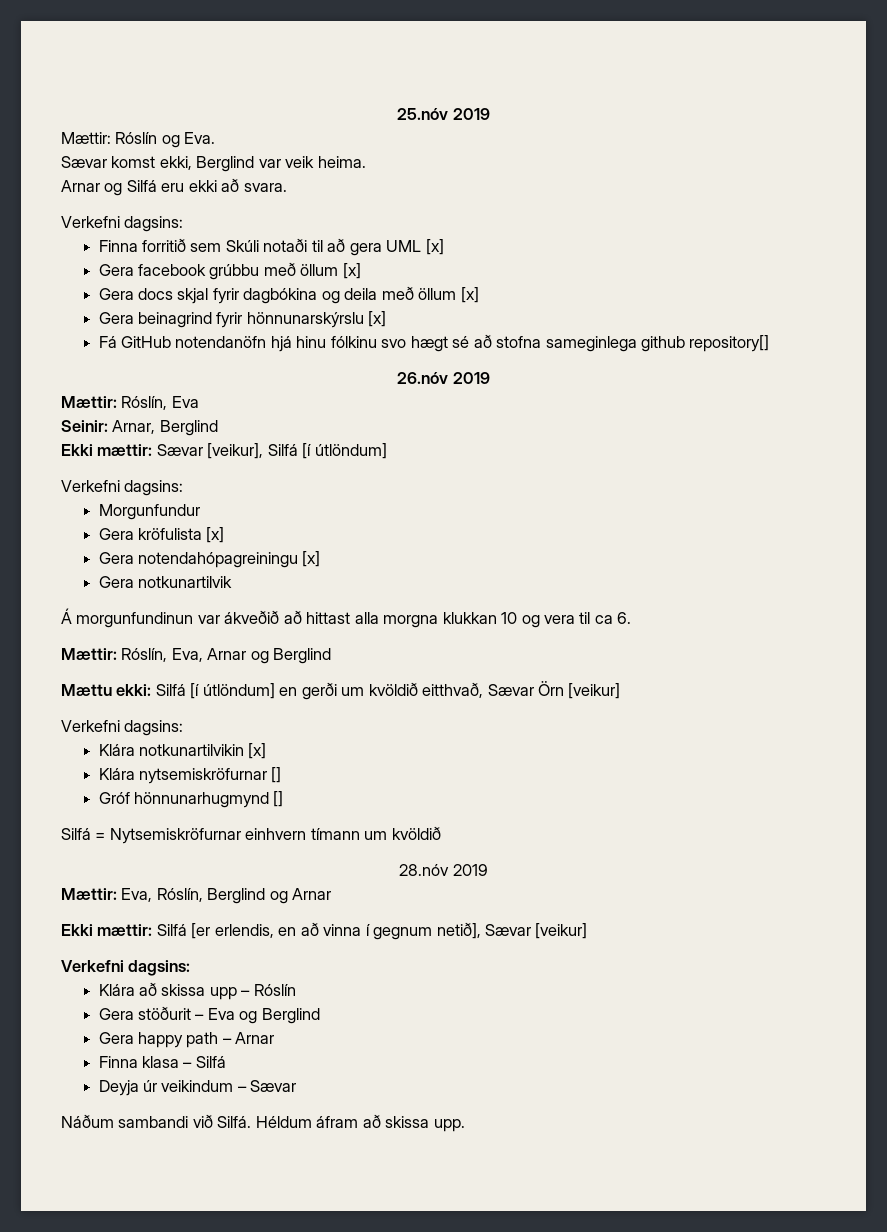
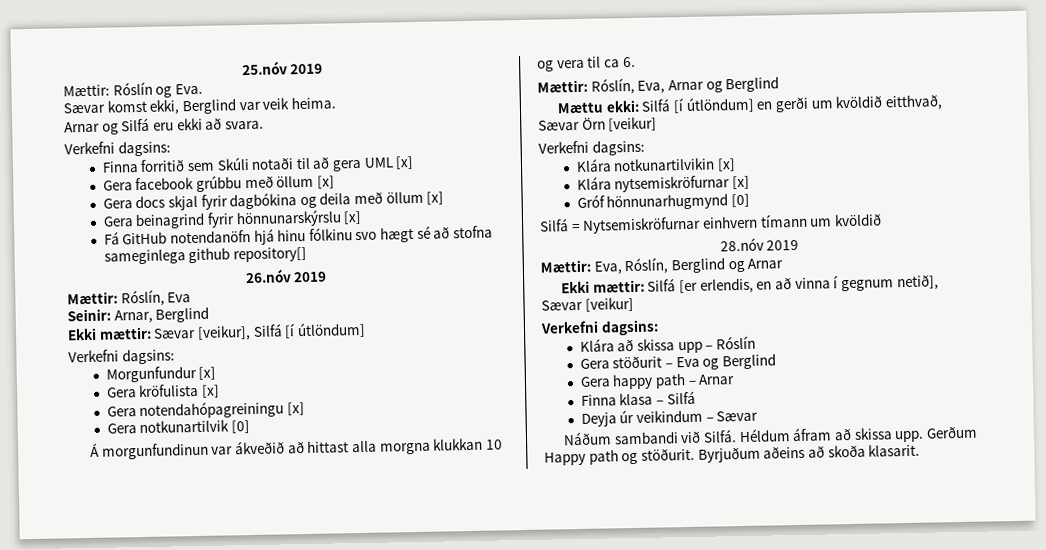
- Morgunfundur
+ Morgunfundur [x]
- Gera notkunartilvik
+ Gera notkunartilvik [0]
- Klára nytsemiskröfurnar []
+ Klára nytsemiskröfurnar [x]
- Gróf hönnunarhugmynd []
+ Gróf hönnunarhugmynd [0]
+ Gerðum Happy path og stöðurit. Byrjuðum aðeins að skoða klasarit.

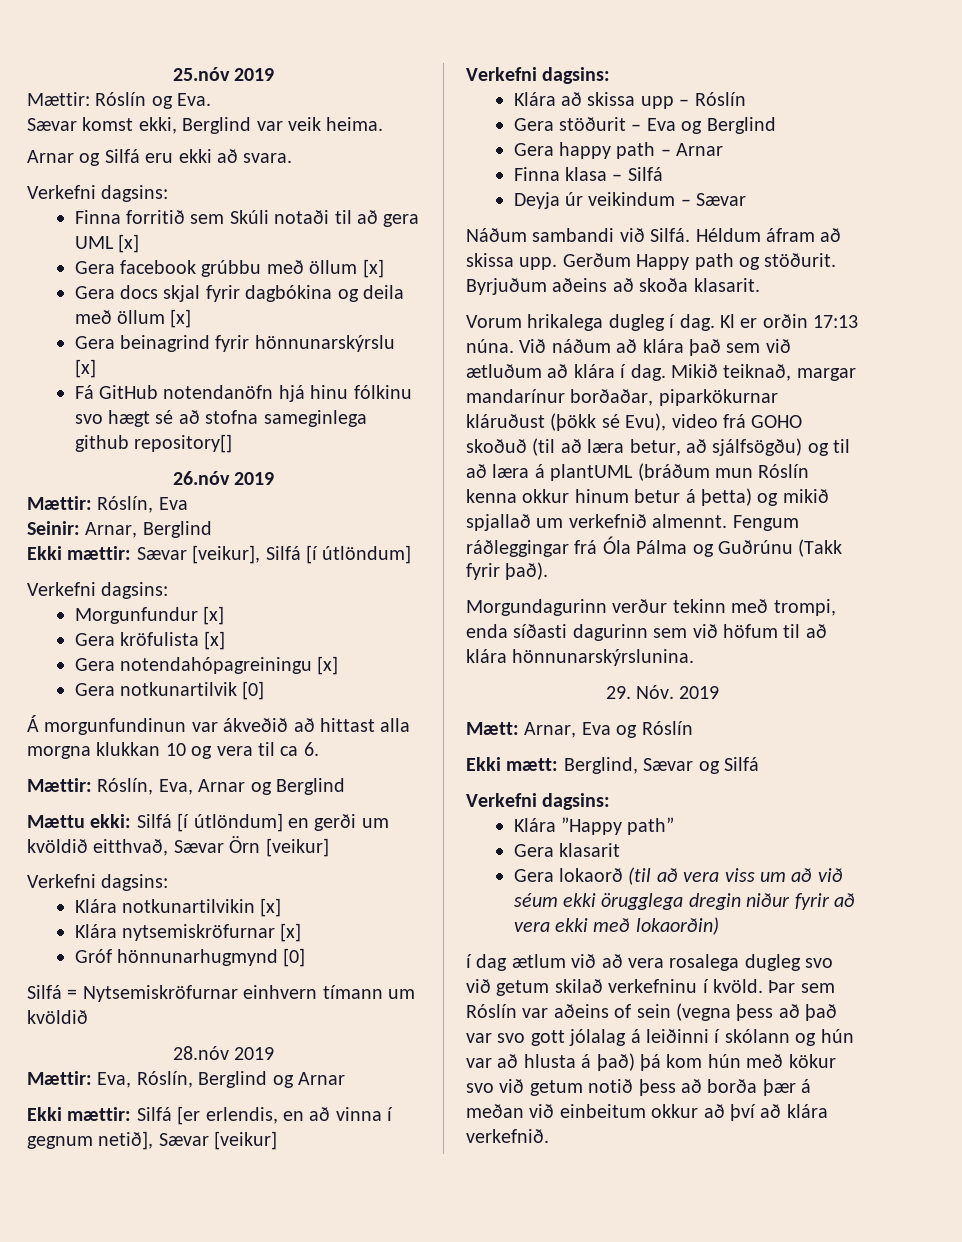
+ Vorum hrikalega dugleg í dag. Kl er orðin 17:13 núna. Við náðum að klára það sem við ætluðum að klára í dag. Mikið teiknað, margar mandarínur borðaðar, piparkökurnar kláruðust (þökk sé Evu), video frá GOHO skoðuð (til að læra betur, að sjálfsögðu) og til að læra á plantUML (bráðum mun Róslín kenna okkur hinum betur á þetta) og mikið spjallað um verkefnið almennt. Fengum ráðleggingar frá Óla Pálma og Guðrúnu (Takk fyrir það).
+ Morgundagurinn verður tekinn með trompi, enda síðasti dagurinn sem við höfum til að klára hönnunarskýrslunina.
+ 29. Nóv. 2019
+ Mætt: Arnar, Eva og Róslín
+ Ekki mætt: Berglind, Sævar og Silfá
+ Verkefni dagsins:
+ Klára ”Happy path”
+ Gera klasarit
+ Gera lokaorð (til að vera viss um að við séum ekki örugglega dregin niður fyrir að vera ekki með lokaorðin)
+ í dag ætlum við að vera rosalega dugleg svo við getum skilað verkefninu í kvöld. Þar sem Róslín var aðeins of sein (vegna þess að það var svo gott jólalag á leiðinni í skólann og hún var að hlusta á það) þá kom hún með kökur svo við getum notið þess að borða þær á meðan við einbeitum okkur að því að klára verkefnið.

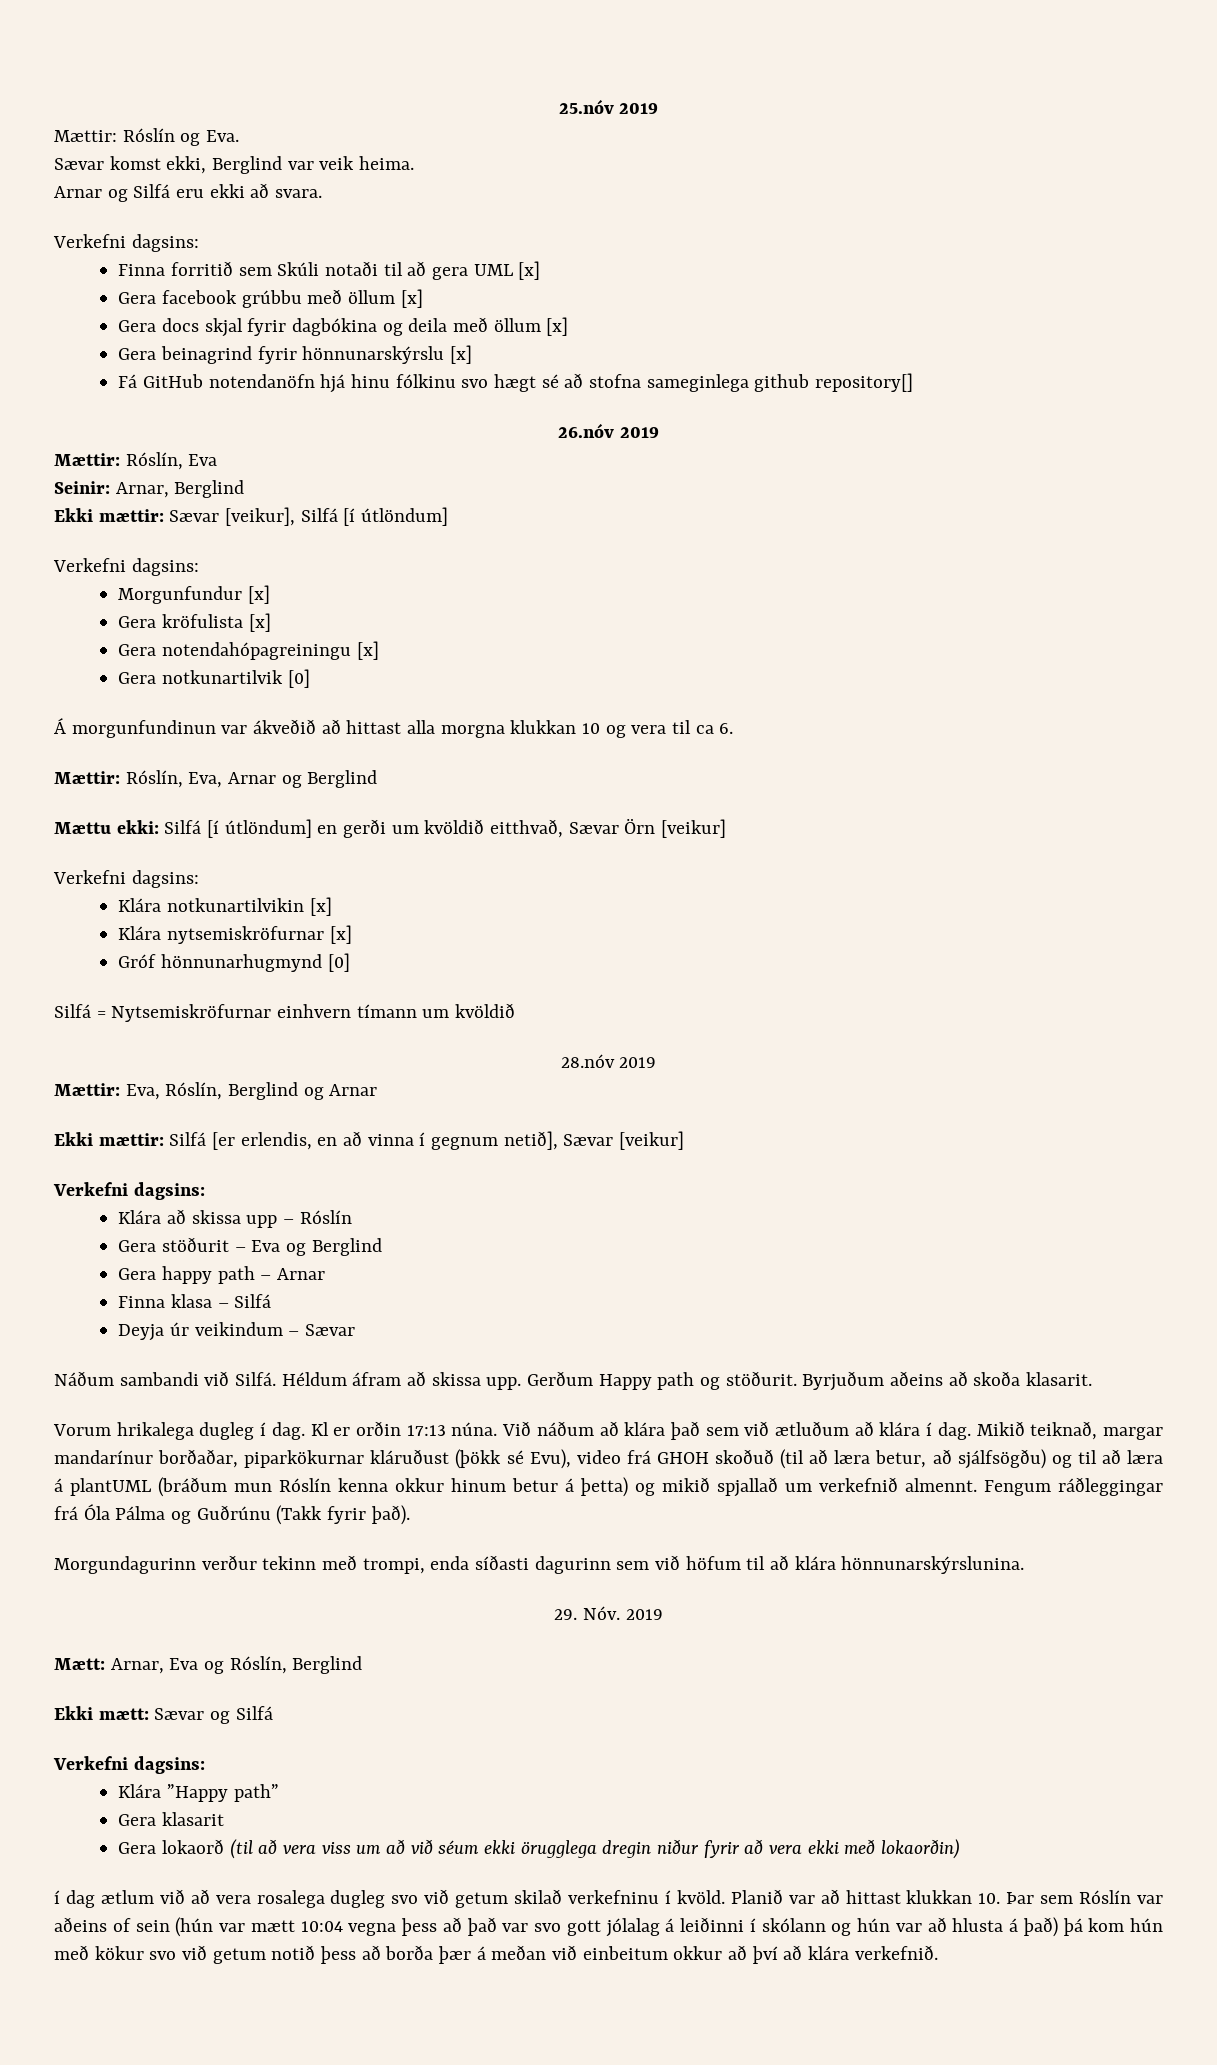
- Mikið teiknað, margar mandarínur borðaðar, piparkökurnar kláruðust (þökk sé Evu), video frá GOHO skoðuð (til að læra betur, að sjálfsögðu) og til að læra á plantUML (bráðum mun Róslín kenna okkur hinum betur á þetta) og mikið spjallað um verkefnið almennt.
+ Mikið teiknað, margar mandarínur borðaðar, piparkökurnar kláruðust (þökk sé Evu), video frá GHOH skoðuð (til að læra betur, að sjálfsögðu) og til að læra á plantUML (bráðum mun Róslín kenna okkur hinum betur á þetta) og mikið spjallað um verkefnið almennt.
- Mætt: Arnar, Eva og Róslín
+ Mætt: Arnar, Eva og Róslín, Berglind
- Ekki mætt: Berglind, Sævar og Silfá
+ Ekki mætt: Sævar og Silfá
- Þar sem Róslín var aðeins of sein (vegna þess að það var svo gott jólalag á leiðinni í skólann og hún var að hlusta á það) þá kom hún með kökur svo við getum notið þess að borða þær á meðan við einbeitum okkur að því að klára verkefnið.
+ Planið var að hittast klukkan 10. Þar sem Róslín var aðeins of sein (hún var mætt 10:04 vegna þess að það var svo gott jólalag á leiðinni í skólann og hún var að hlusta á það) þá kom hún með kökur svo við getum notið þess að borða þær á meðan við einbeitum okkur að því að klára verkefnið.

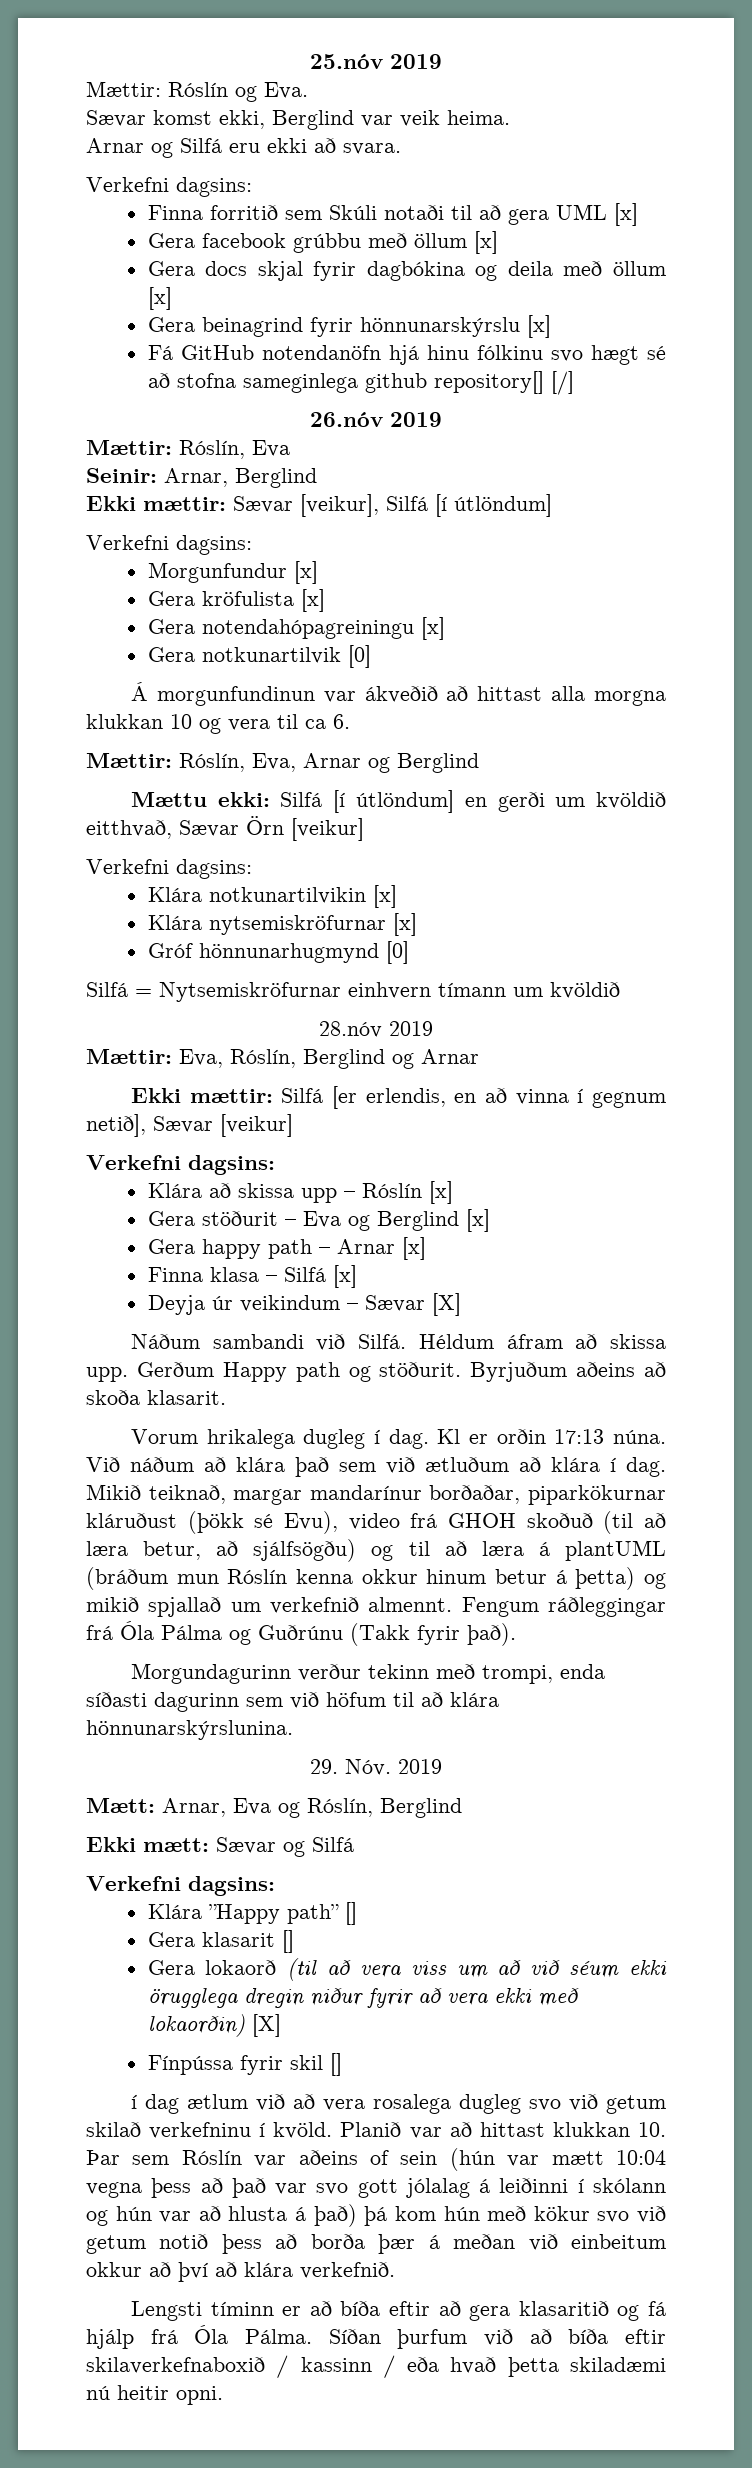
- Fá GitHub notendanöfn hjá hinu fólkinu svo hægt sé að stofna sameginlega github repository[]
+ Fá GitHub notendanöfn hjá hinu fólkinu svo hægt sé að stofna sameginlega github repository[] [/]
- Klára að skissa upp – Róslín
+ Klára að skissa upp – Róslín [x]
- Gera stöðurit – Eva og Berglind
+ Gera stöðurit – Eva og Berglind [x]
- Gera happy path – Arnar
+ Gera happy path – Arnar [x]
- Finna klasa – Silfá
+ Finna klasa – Silfá [x]
- Deyja úr veikindum – Sævar
+ Deyja úr veikindum – Sævar [X]
- Klára ”Happy path”
+ Klára ”Happy path” []
- Gera klasarit
+ Gera klasarit []
- Gera lokaorð (til að vera viss um að við séum ekki örugglega dregin niður fyrir að vera ekki með lokaorðin)
+ Gera lokaorð (til að vera viss um að við séum ekki örugglega dregin niður fyrir að vera ekki með lokaorðin) [X]
+ Fínpússa fyrir skil []
+ Lengsti tíminn er að bíða eftir að gera klasaritið og fá hjálp frá Óla Pálma. Síðan þurfum við að bíða eftir skilaverkefnaboxið / kassinn / eða hvað þetta skiladæmi nú heitir opni.

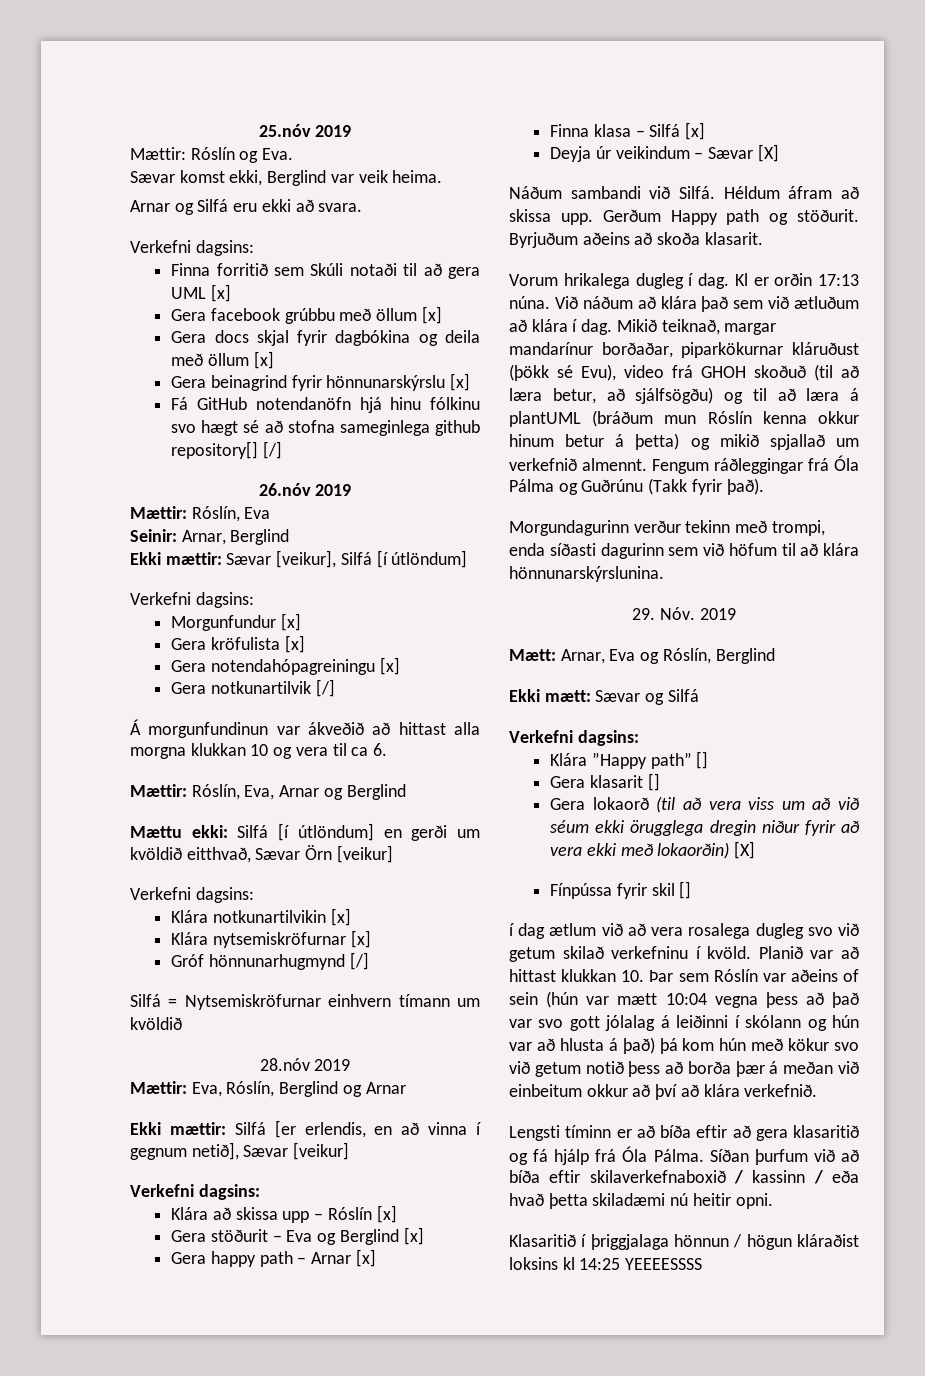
- Gera notkunartilvik [0]
+ Gera notkunartilvik [/]
- Gróf hönnunarhugmynd [0]
+ Gróf hönnunarhugmynd [/]
+ Klasaritið í þriggjalaga hönnun / högun kláraðist loksins kl 14:25 YEEEESSSS

